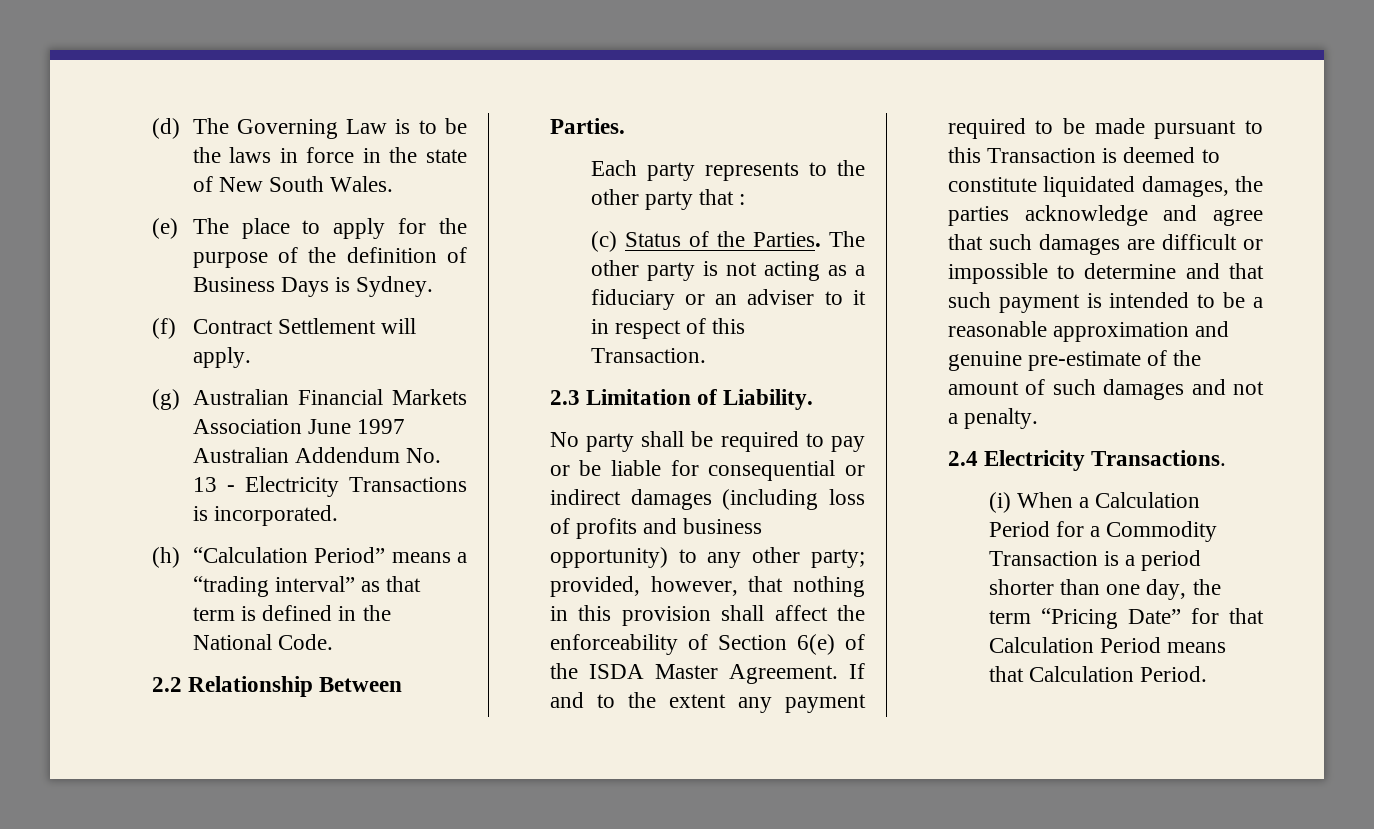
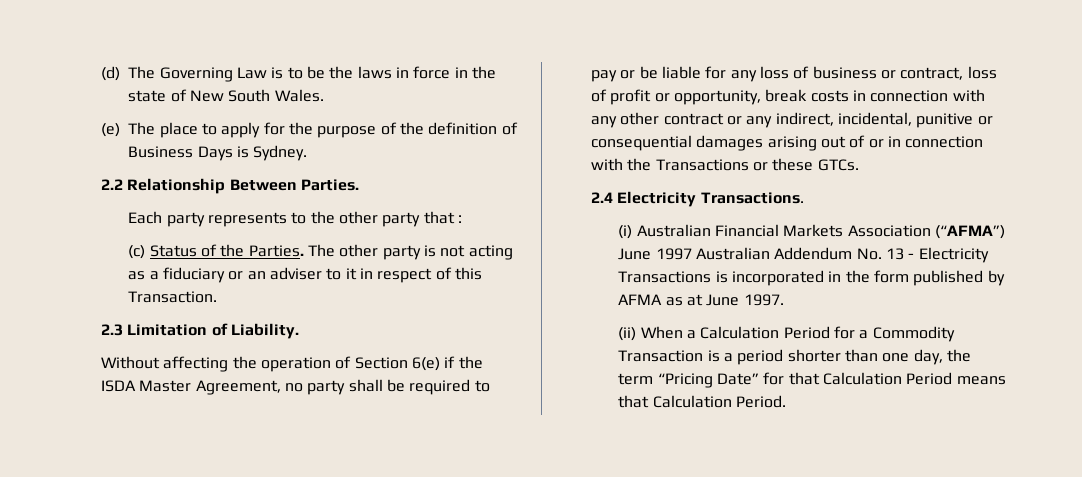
- (f) Contract Settlement will apply.
- (g) Australian Financial Markets Association June 1997 Australian Addendum No. 13 - Electricity Transactions is incorporated.
- (h) “Calculation Period” means a “trading interval” as that term is defined in the National Code.
- No party shall be required to pay or be liable for consequential or indirect damages (including loss of profits and business opportunity) to any other party; provided, however, that nothing in this provision shall affect the enforceability of Section 6(e) of the ISDA Master Agreement. If and to the extent any payment required to be made pursuant to this Transaction is deemed to constitute liquidated damages, the parties acknowledge and agree that such damages are difficult or impossible to determine and that such payment is intended to be a reasonable approximation and genuine pre-estimate of the amount of such damages and not a penalty.
+ Without affecting the operation of Section 6(e) if the ISDA Master Agreement, no party shall be required to pay or be liable for any loss of business or contract, loss of profit or opportunity, break costs in connection with any other contract or any indirect, incidental, punitive or consequential damages arising out of or in connection with the Transactions or these GTCs.
  2.4 Electricity Transactions.
- (i) When a Calculation Period for a Commodity Transaction is a period shorter than one day, the term “Pricing Date” for that Calculation Period means that Calculation Period.
+ (i) Australian Financial Markets Association (“AFMA”) June 1997 Australian Addendum No. 13 - Electricity Transactions is incorporated in the form published by AFMA as at June 1997.
+ (ii) When a Calculation Period for a Commodity Transaction is a period shorter than one day, the term “Pricing Date” for that Calculation Period means that Calculation Period.

